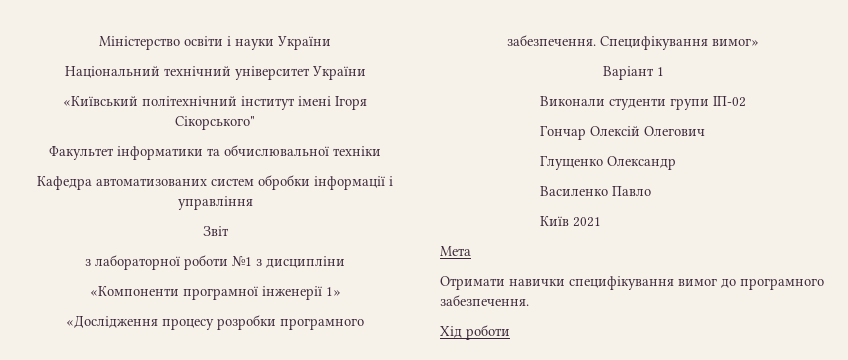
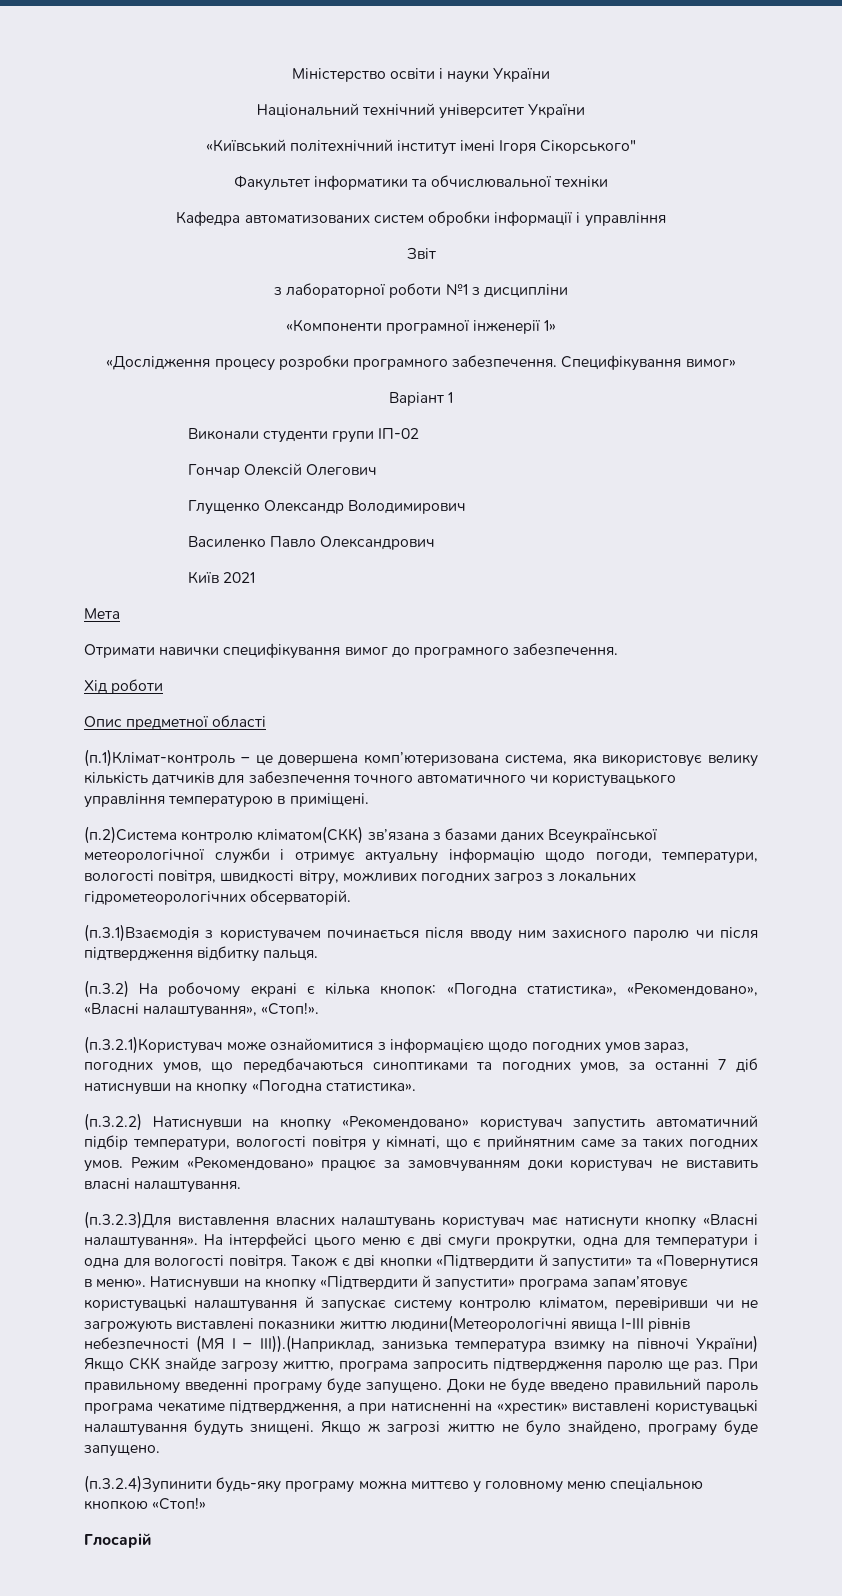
- Глущенко Олександр
+ Глущенко Олександр Володимирович
- Василенко Павло
+ Василенко Павло Олександрович
+ Опис предметної області
+ (п.1)Клімат-контроль – це довершена комп’ютеризована система, яка використовує велику кількість датчиків для забезпечення точного автоматичного чи користувацького управління температурою в приміщені.
+ (п.2)Система контролю кліматом(СКК) зв’язана з базами даних Всеукраїнської метеорологічної служби і отримує актуальну інформацію щодо погоди, температури, вологості повітря, швидкості вітру, можливих погодних загроз з локальних гідрометеорологічних обсерваторій.
+ (п.3.1)Взаємодія з користувачем починається після вводу ним захисного паролю чи після підтвердження відбитку пальця.
+ (п.3.2) На робочому екрані є кілька кнопок: «Погодна статистика», «Рекомендовано», «Власні налаштування», «Стоп!».
+ (п.3.2.1)Користувач може ознайомитися з інформацією щодо погодних умов зараз, погодних умов, що передбачаються синоптиками та погодних умов, за останні 7 діб натиснувши на кнопку «Погодна статистика».
+ (п.3.2.2) Натиснувши на кнопку «Рекомендовано» користувач запустить автоматичний підбір температури, вологості повітря у кімнаті, що є прийнятним саме за таких погодних умов. Режим «Рекомендовано» працює за замовчуванням доки користувач не виставить власні налаштування.
+ (п.3.2.3)Для виставлення власних налаштувань користувач має натиснути кнопку «Власні налаштування». На інтерфейсі цього меню є дві смуги прокрутки, одна для температури і одна для вологості повітря. Також є дві кнопки «Підтвердити й запустити» та «Повернутися в меню». Натиснувши на кнопку «Підтвердити й запустити» програма запам’ятовує користувацькі налаштування й запускає систему контролю кліматом, перевіривши чи не загрожують виставлені показники життю людини(Метеорологічні явища І-ІІІ рівнів небезпечності (МЯ І – ІІІ)).(Наприклад, занизька температура взимку на півночі України) Якщо СКК знайде загрозу життю, програма запросить підтвердження паролю ще раз. При правильному введенні програму буде запущено. Доки не буде введено правильний пароль програма чекатиме підтвердження, а при натисненні на «хрестик» виставлені користувацькі налаштування будуть знищені. Якщо ж загрозі життю не було знайдено, програму буде запущено.
+ (п.3.2.4)Зупинити будь-яку програму можна миттєво у головному меню спеціальною кнопкою «Стоп!»
+ Глосарій

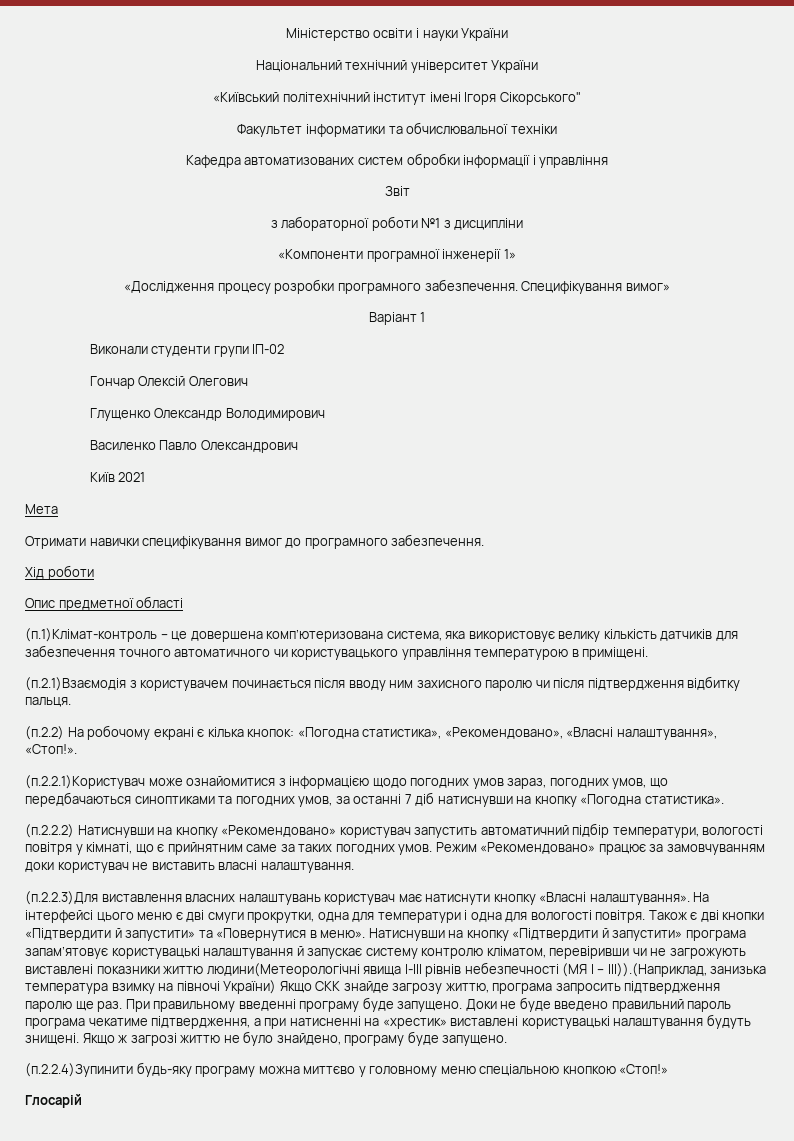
- (п.2)Система контролю кліматом(СКК) зв’язана з базами даних Всеукраїнської метеорологічної служби і отримує актуальну інформацію щодо погоди, температури, вологості повітря, швидкості вітру, можливих погодних загроз з локальних гідрометеорологічних обсерваторій.
- (п.3.1)Взаємодія з користувачем починається після вводу ним захисного паролю чи після підтвердження відбитку пальця.
+ (п.2.1)Взаємодія з користувачем починається після вводу ним захисного паролю чи після підтвердження відбитку пальця.
- (п.3.2) На робочому екрані є кілька кнопок: «Погодна статистика», «Рекомендовано», «Власні налаштування», «Стоп!».
+ (п.2.2) На робочому екрані є кілька кнопок: «Погодна статистика», «Рекомендовано», «Власні налаштування», «Стоп!».
- (п.3.2.1)Користувач може ознайомитися з інформацією щодо погодних умов зараз, погодних умов, що передбачаються синоптиками та погодних умов, за останні 7 діб натиснувши на кнопку «Погодна статистика».
+ (п.2.2.1)Користувач може ознайомитися з інформацією щодо погодних умов зараз, погодних умов, що передбачаються синоптиками та погодних умов, за останні 7 діб натиснувши на кнопку «Погодна статистика».
- (п.3.2.2) Натиснувши на кнопку «Рекомендовано» користувач запустить автоматичний підбір температури, вологості повітря у кімнаті, що є прийнятним саме за таких погодних умов.
+ (п.2.2.2) Натиснувши на кнопку «Рекомендовано» користувач запустить автоматичний підбір температури, вологості повітря у кімнаті, що є прийнятним саме за таких погодних умов.
- (п.3.2.3)Для виставлення власних налаштувань користувач має натиснути кнопку «Власні налаштування».
+ (п.2.2.3)Для виставлення власних налаштувань користувач має натиснути кнопку «Власні налаштування».
- (п.3.2.4)Зупинити будь-яку програму можна миттєво у головному меню спеціальною кнопкою «Стоп!»
+ (п.2.2.4)Зупинити будь-яку програму можна миттєво у головному меню спеціальною кнопкою «Стоп!»

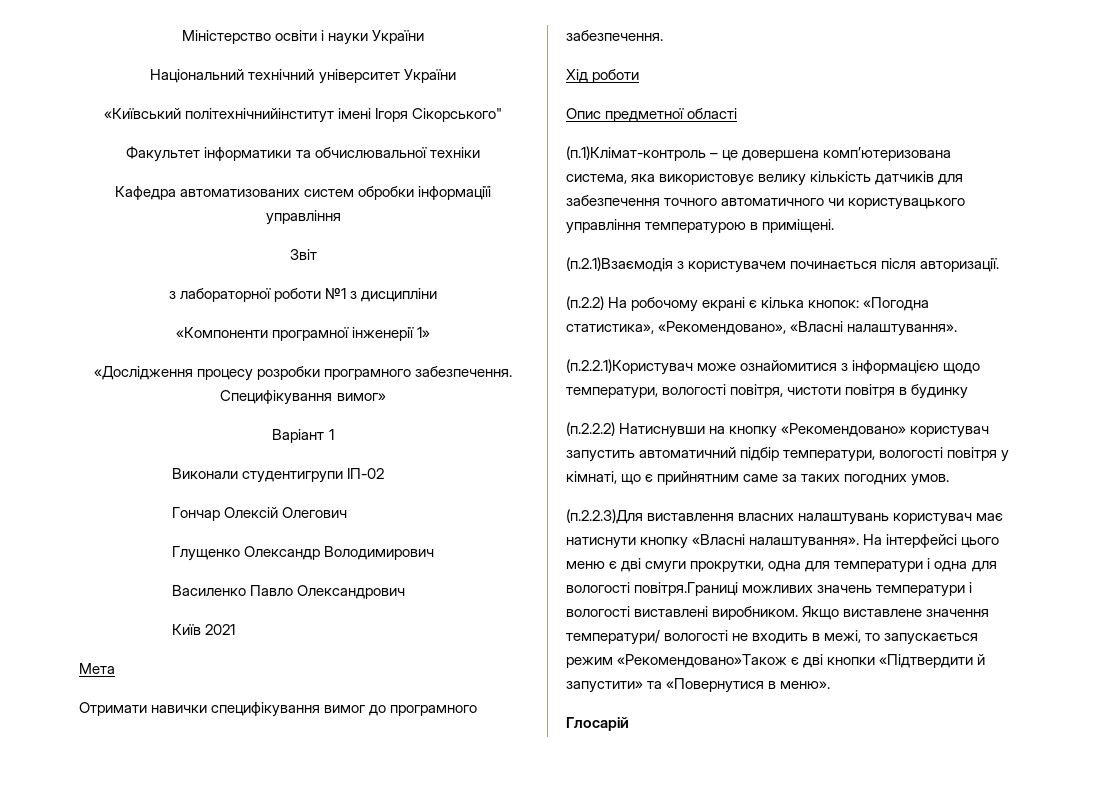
- «Київський політехнічний інститут імені Ігоря Сікорського"
+ «Київський політехнічнийінститут імені Ігоря Сікорського"
- Кафедра автоматизованих систем обробки інформації і управління
+ Кафедра автоматизованих систем обробки інформаціїі управління
- Виконали студенти групи ІП-02
+ Виконали студентигрупи ІП-02
- (п.2.1)Взаємодія з користувачем починається після вводу ним захисного паролю чи після підтвердження відбитку пальця.
+ (п.2.1)Взаємодія з користувачем починається після авторизації.
- (п.2.2) На робочому екрані є кілька кнопок: «Погодна статистика», «Рекомендовано», «Власні налаштування», «Стоп!».
+ (п.2.2) На робочому екрані є кілька кнопок: «Погодна статистика», «Рекомендовано», «Власні налаштування».
- (п.2.2.1)Користувач може ознайомитися з інформацією щодо погодних умов зараз, погодних умов, що передбачаються синоптиками та погодних умов, за останні 7 діб натиснувши на кнопку «Погодна статистика».
+ (п.2.2.1)Користувач може ознайомитися з інформацією щодо температури, вологості повітря, чистоти повітря в будинку
- Режим «Рекомендовано» працює за замовчуванням доки користувач не виставить власні налаштування.
- На інтерфейсі цього меню є дві смуги прокрутки, одна для температури і одна для вологості повітря. Також є дві кнопки «Підтвердити й запустити» та «Повернутися в меню». Натиснувши на кнопку «Підтвердити й запустити» програма запам’ятовує користувацькі налаштування й запускає систему контролю кліматом, перевіривши чи не загрожують виставлені показники життю людини(Метеорологічні явища І-ІІІ рівнів небезпечності (МЯ І – ІІІ)).(Наприклад, занизька температура взимку на півночі України) Якщо СКК знайде загрозу життю, програма запросить підтвердження паролю ще раз. При правильному введенні програму буде запущено. Доки не буде введено правильний пароль програма чекатиме підтвердження, а при натисненні на «хрестик» виставлені користувацькі налаштування будуть знищені. Якщо ж загрозі життю не було знайдено, програму буде запущено.
- (п.2.2.4)Зупинити будь-яку програму можна миттєво у головному меню спеціальною кнопкою «Стоп!»
+ На інтерфейсі цього меню є дві смуги прокрутки, одна для температури і одна для вологості повітря.Границі можливих значень температури і вологості виставлені виробником. Якщо виставлене значення температури/ вологості не входить в межі, то запускається режим «Рекомендовано»Також є дві кнопки «Підтвердити й запустити» та «Повернутися в меню».

